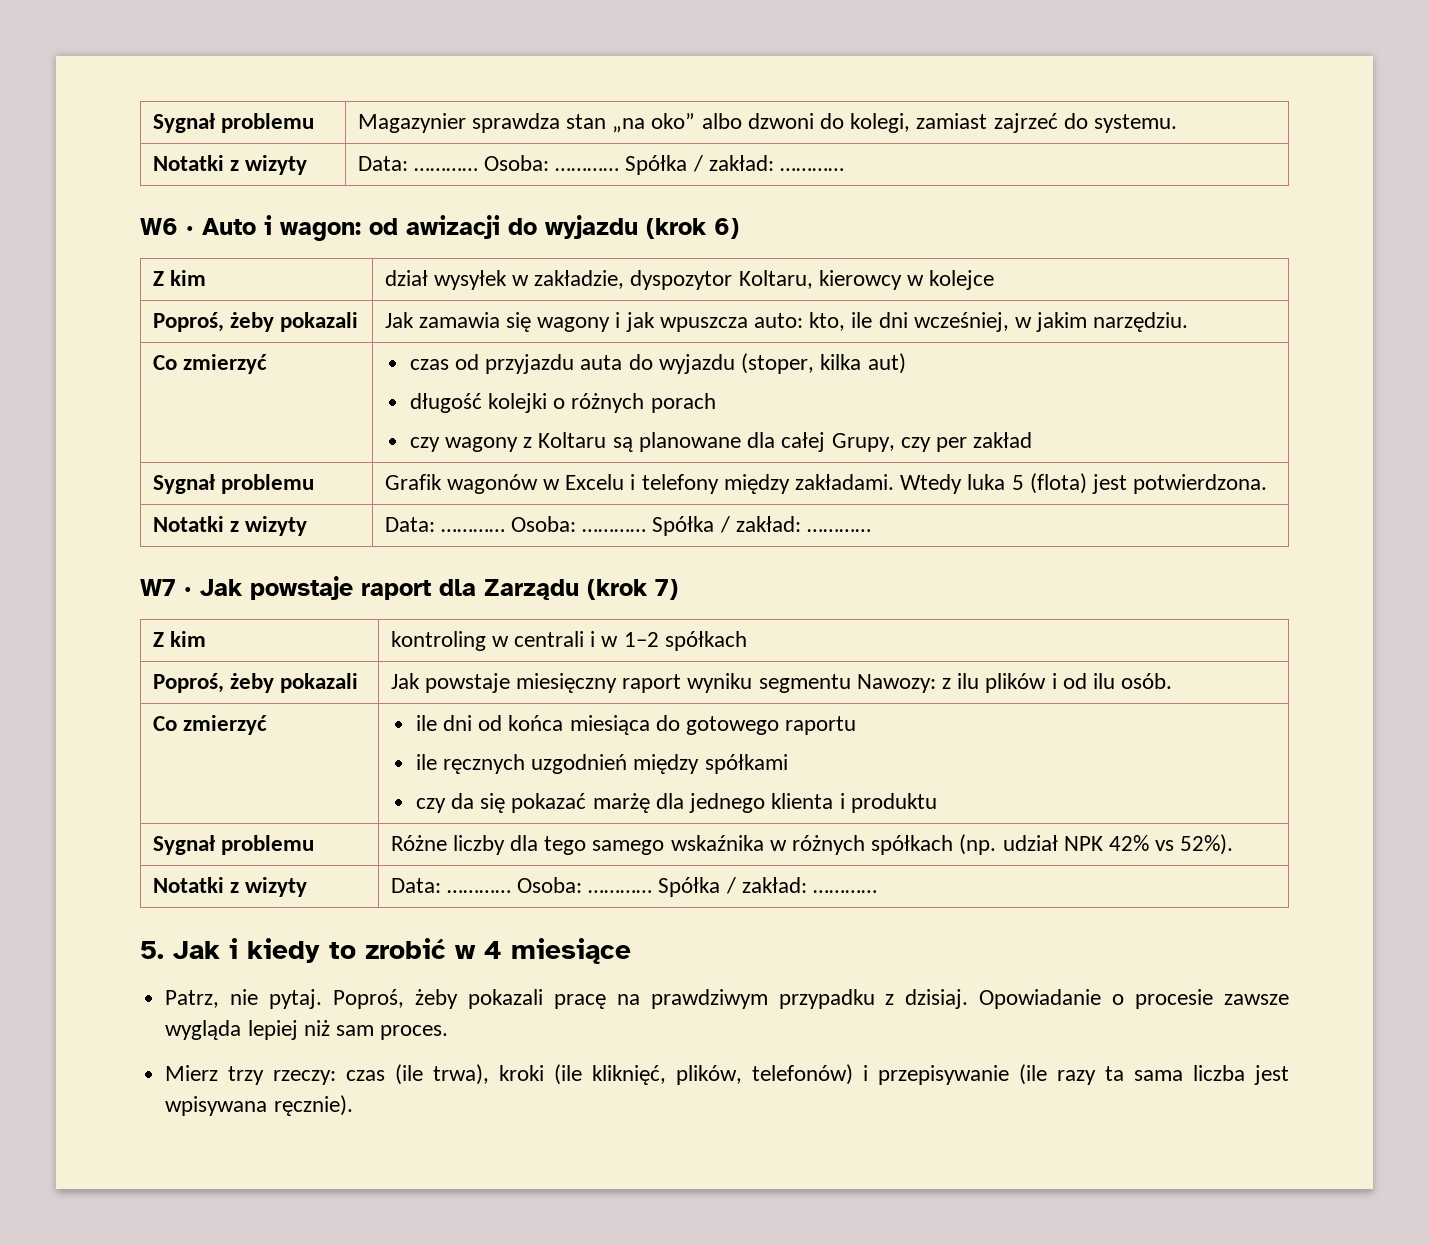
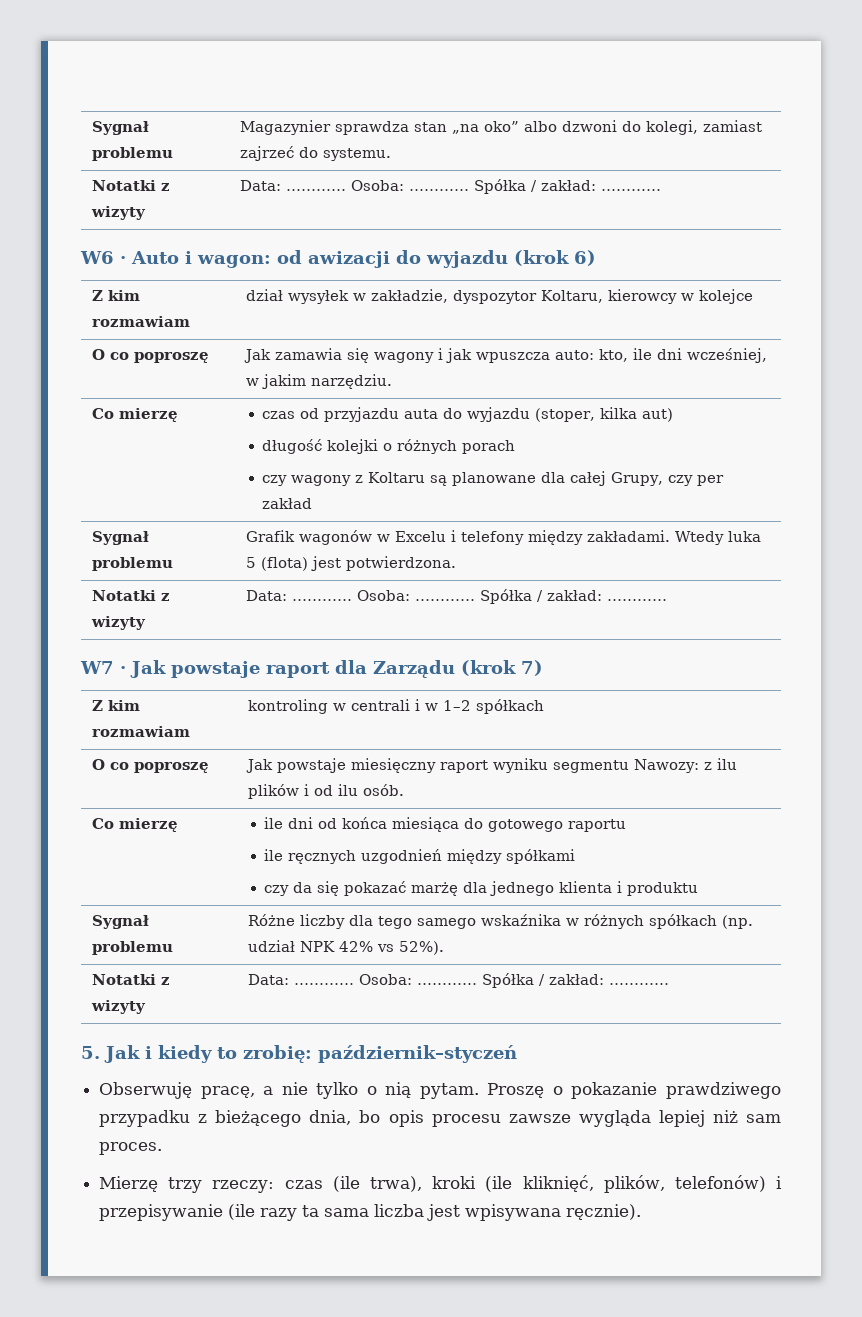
- Z kim | dział wysyłek w zakładzie, dyspozytor Koltaru, kierowcy w kolejce
+ Z kim rozmawiam | dział wysyłek w zakładzie, dyspozytor Koltaru, kierowcy w kolejce
- Poproś, żeby pokazali | Jak zamawia się wagony i jak wpuszcza auto: kto, ile dni wcześniej, w jakim narzędziu.
+ O co poproszę | Jak zamawia się wagony i jak wpuszcza auto: kto, ile dni wcześniej, w jakim narzędziu.
- Co zmierzyć | czas od przyjazdu auta do wyjazdu (stoper, kilka aut)
+ Co mierzę | czas od przyjazdu auta do wyjazdu (stoper, kilka aut)
- Z kim | kontroling w centrali i w 1–2 spółkach
+ Z kim rozmawiam | kontroling w centrali i w 1–2 spółkach
- Poproś, żeby pokazali | Jak powstaje miesięczny raport wyniku segmentu Nawozy: z ilu plików i od ilu osób.
+ O co poproszę | Jak powstaje miesięczny raport wyniku segmentu Nawozy: z ilu plików i od ilu osób.
- Co zmierzyć | ile dni od końca miesiąca do gotowego raportu
+ Co mierzę | ile dni od końca miesiąca do gotowego raportu
- 5. Jak i kiedy to zrobić w 4 miesiące
- Patrz, nie pytaj. Poproś, żeby pokazali pracę na prawdziwym przypadku z dzisiaj. Opowiadanie o procesie zawsze wygląda lepiej niż sam proces.
+ 5. Jak i kiedy to zrobię: październik–styczeń
+ Obserwuję pracę, a nie tylko o nią pytam. Proszę o pokazanie prawdziwego przypadku z bieżącego dnia, bo opis procesu zawsze wygląda lepiej niż sam proces.
- Mierz trzy rzeczy: czas (ile trwa), kroki (ile kliknięć, plików, telefonów) i przepisywanie (ile razy ta sama liczba jest wpisywana ręcznie).
+ Mierzę trzy rzeczy: czas (ile trwa), kroki (ile kliknięć, plików, telefonów) i przepisywanie (ile razy ta sama liczba jest wpisywana ręcznie).

